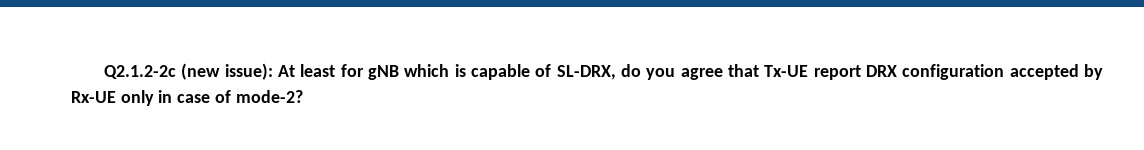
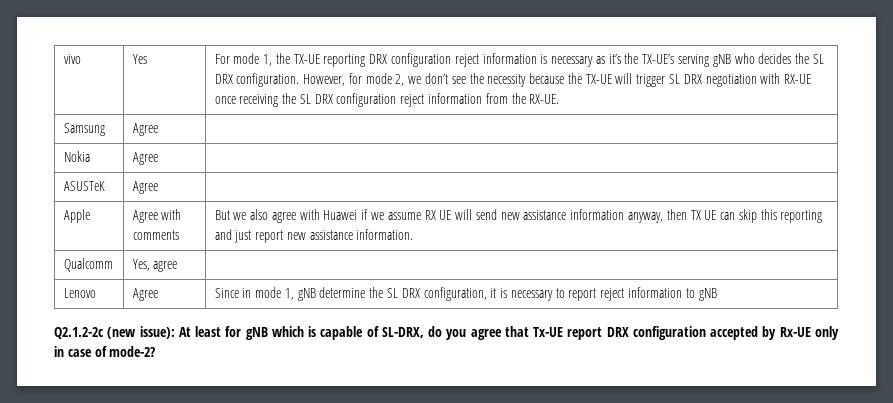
+ vivo | Yes | For mode 1, the TX-UE reporting DRX configuration reject information is necessary as it’s the TX-UE’s serving gNB who decides the SL DRX configuration. However, for mode 2, we don’t see the necessity because the TX-UE will trigger SL DRX negotiation with RX-UE once receiving the SL DRX configuration reject information from the RX-UE.
+ Samsung | Agree |
+ Nokia | Agree |
+ ASUSTeK | Agree |
+ Apple | Agree with comments | But we also agree with Huawei if we assume RX UE will send new assistance information anyway, then TX UE can skip this reporting and just report new assistance information.
+ Qualcomm | Yes, agree |
+ Lenovo | Agree | Since in mode 1, gNB determine the SL DRX configuration, it is necessary to report reject information to gNB

